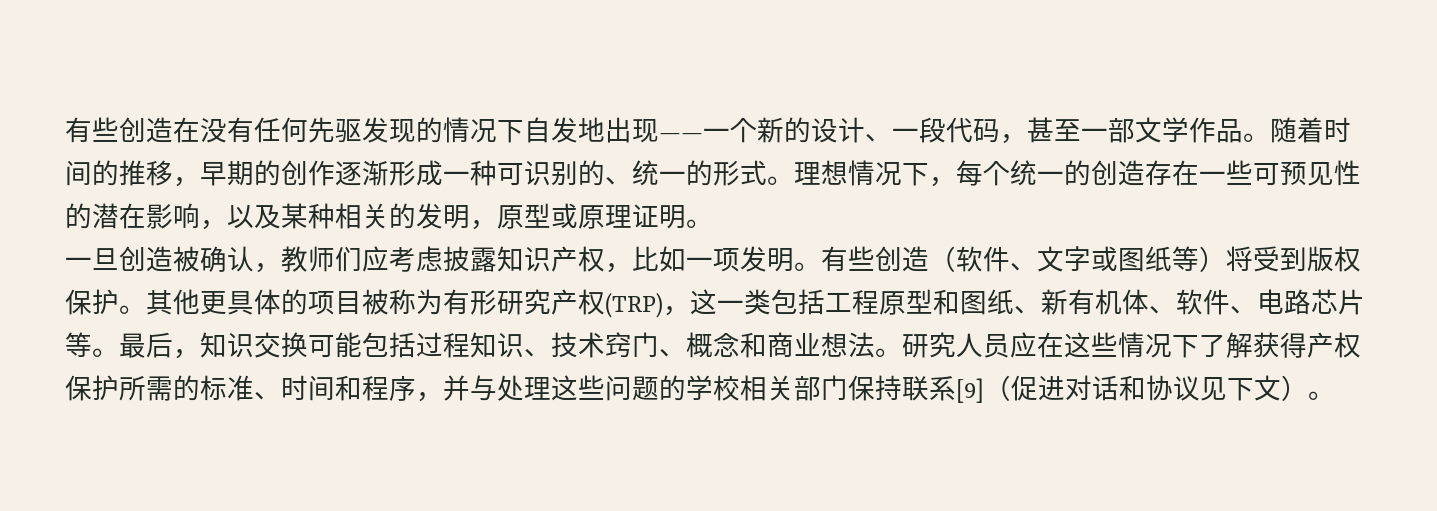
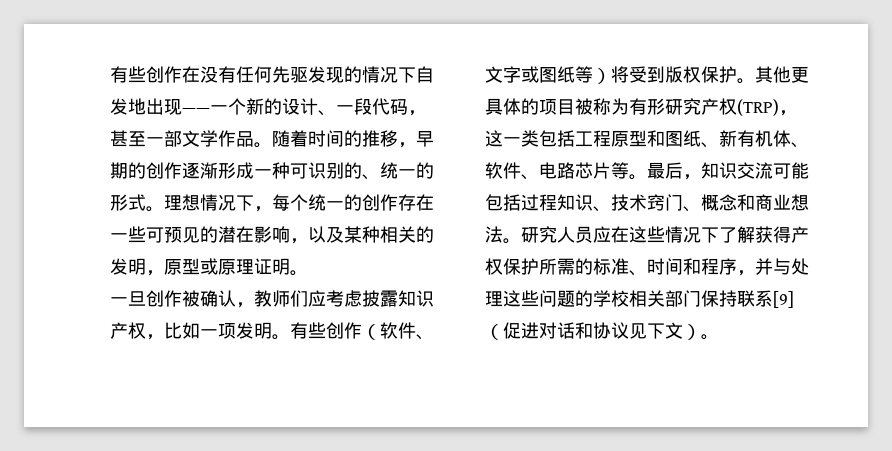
- 有些创造在没有任何先驱发现的情况下自发地出现——一个新的设计、一段代码，甚至一部文学作品。
+ 有些创作在没有任何先驱发现的情况下自发地出现——一个新的设计、一段代码，甚至一部文学作品。
- 理想情况下，每个统一的创造存在一些可预见性的潜在影响，以及某种相关的发明，原型或原理证明。
+ 理想情况下，每个统一的创作存在一些可预见的潜在影响，以及某种相关的发明，原型或原理证明。
- 一旦创造被确认，教师们应考虑披露知识产权，比如一项发明。
+ 一旦创作被确认，教师们应考虑披露知识产权，比如一项发明。
- 有些创造（软件、文字或图纸等）将受到版权保护。
+ 有些创作（软件、文字或图纸等）将受到版权保护。
- 最后，知识交换可能包括过程知识、技术窍门、概念和商业想法。
+ 最后，知识交流可能包括过程知识、技术窍门、概念和商业想法。

